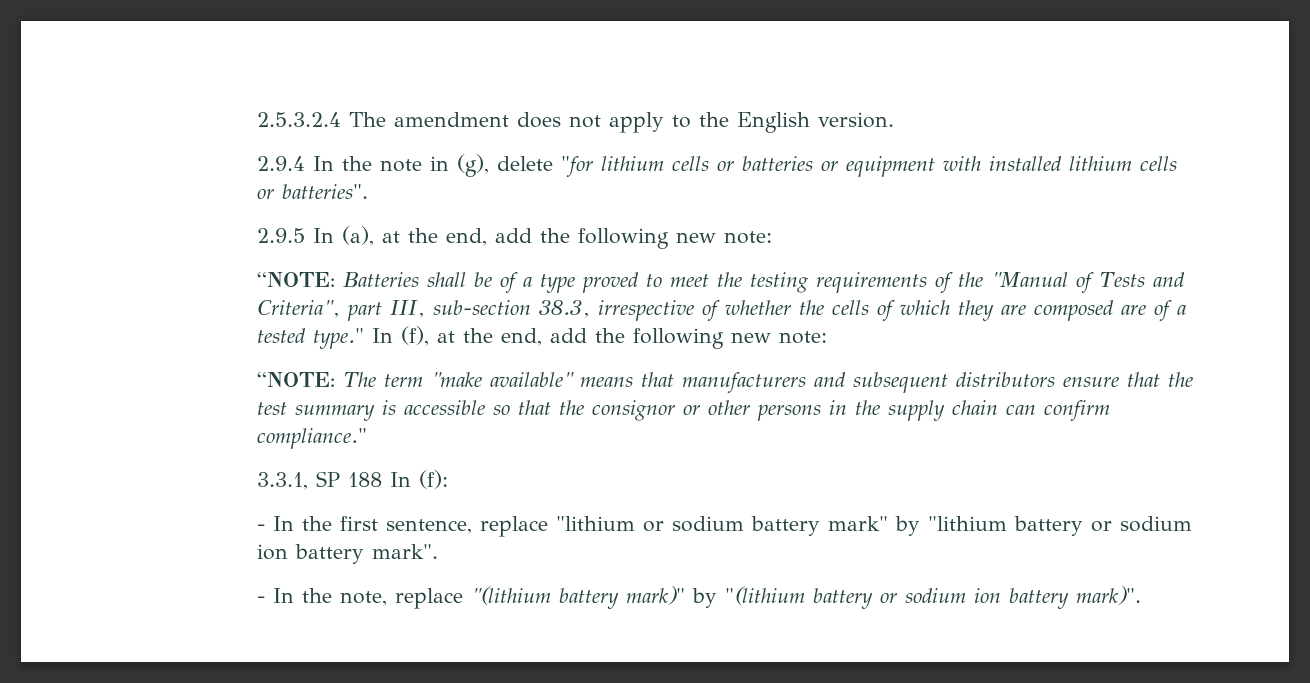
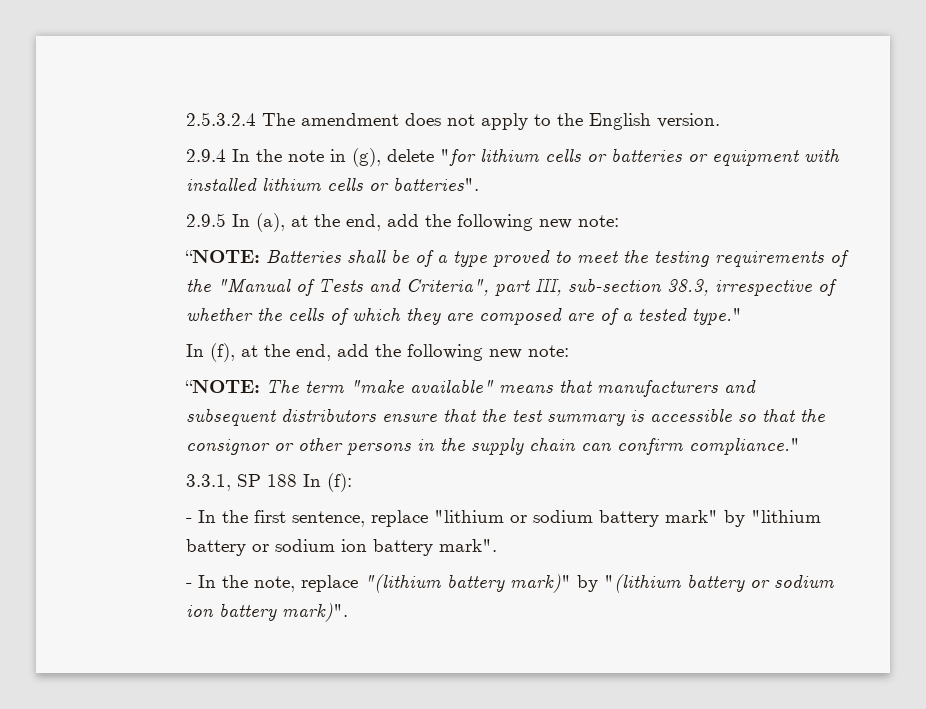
- “NOTE: Batteries shall be of a type proved to meet the testing requirements of the "Manual of Tests and Criteria", part III, sub-section 38.3, irrespective of whether the cells of which they are composed are of a tested type." In (f), at the end, add the following new note:
+ “NOTE: Batteries shall be of a type proved to meet the testing requirements of the "Manual of Tests and Criteria", part III, sub-section 38.3, irrespective of whether the cells of which they are composed are of a tested type."
+ In (f), at the end, add the following new note:

